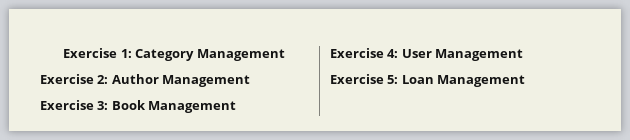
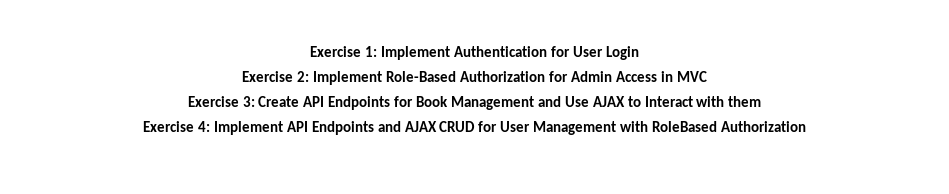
- Exercise 1: Category Management
- Exercise 2: Author Management
- Exercise 3: Book Management
- Exercise 4: User Management
- Exercise 5: Loan Management
+ Exercise 1: Implement Authentication for User Login
+ Exercise 2: Implement Role-Based Authorization for Admin Access in MVC
+ Exercise 3: Create API Endpoints for Book Management and Use AJAX to Interact with them
+ Exercise 4: Implement API Endpoints and AJAX CRUD for User Management with RoleBased Authorization

